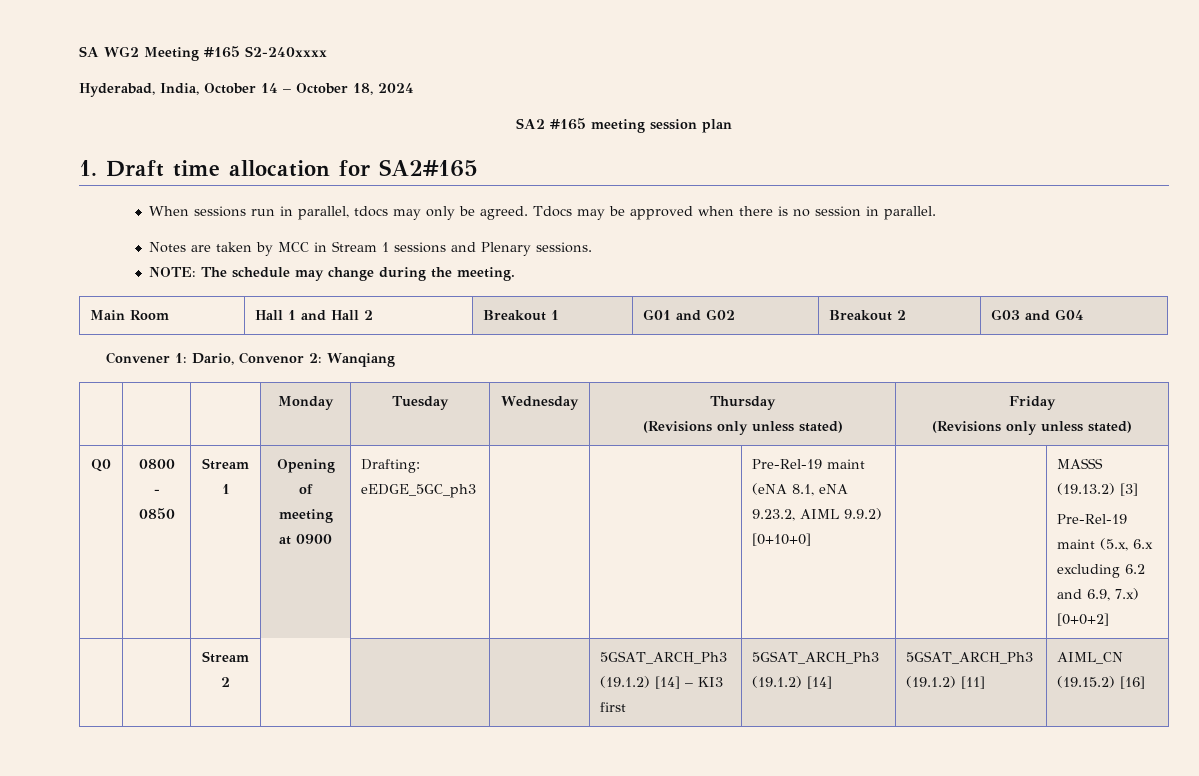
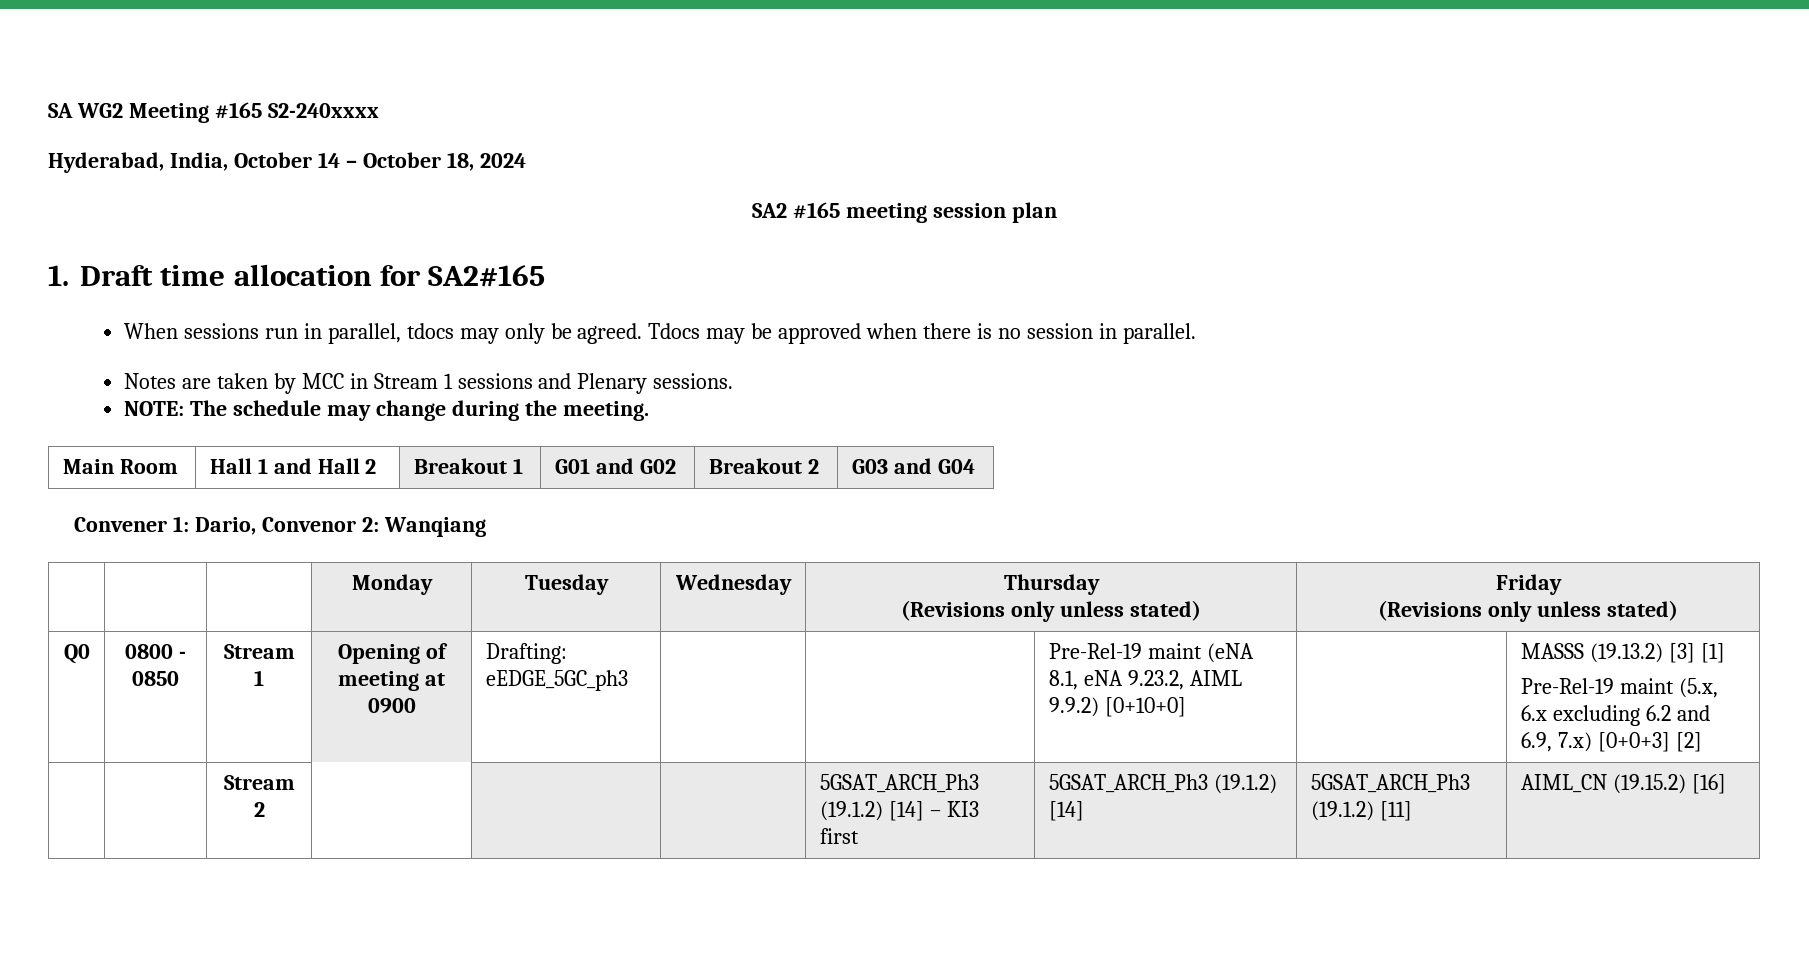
- Q0 | 0800 - 0850 | Stream 1 | Opening of meeting at 0900 | Drafting: eEDGE_5GC_ph3 | | | Pre-Rel-19 maint (eNA 8.1, eNA 9.23.2, AIML 9.9.2) [0+10+0] | | MASSS (19.13.2) [3]
- Pre-Rel-19 maint (5.x, 6.x excluding 6.2 and 6.9, 7.x) [0+0+2]
+ Q0 | 0800 - 0850 | Stream 1 | Opening of meeting at 0900 | Drafting: eEDGE_5GC_ph3 | | | Pre-Rel-19 maint (eNA 8.1, eNA 9.23.2, AIML 9.9.2) [0+10+0] | | MASSS (19.13.2) [3] [1]
+ Pre-Rel-19 maint (5.x, 6.x excluding 6.2 and 6.9, 7.x) [0+0+3] [2]

